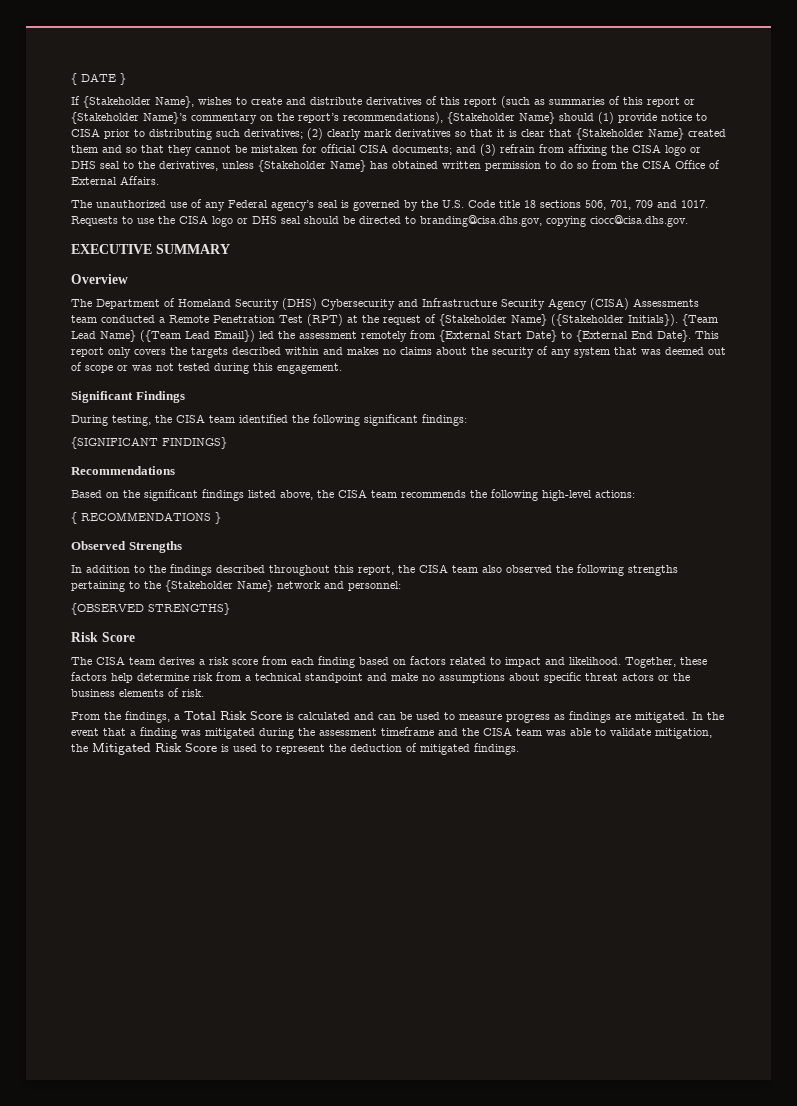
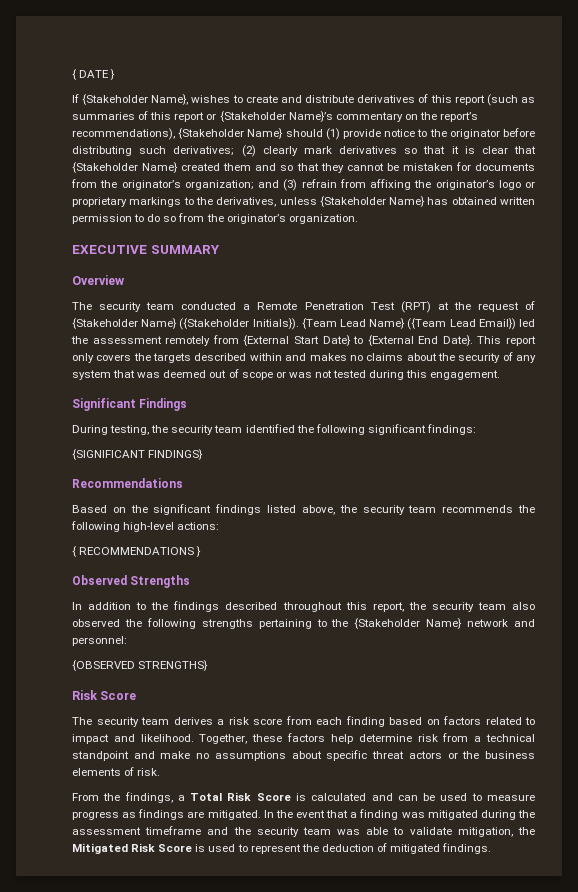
- If {Stakeholder Name}, wishes to create and distribute derivatives of this report (such as summaries of this report or {Stakeholder Name}’s commentary on the report’s recommendations), {Stakeholder Name} should (1) provide notice to CISA prior to distributing such derivatives;
+ If {Stakeholder Name}, wishes to create and distribute derivatives of this report (such as summaries of this report or {Stakeholder Name}’s commentary on the report’s recommendations), {Stakeholder Name} should (1) provide notice to the originator before distributing such derivatives;
- (2) clearly mark derivatives so that it is clear that {Stakeholder Name} created them and so that they cannot be mistaken for official CISA documents;
+ (2) clearly mark derivatives so that it is clear that {Stakeholder Name} created them and so that they cannot be mistaken for documents from the originator’s organization;
- and (3) refrain from affixing the CISA logo or DHS seal to the derivatives, unless {Stakeholder Name} has obtained written permission to do so from the CISA Office of External Affairs.
- The unauthorized use of any Federal agency’s seal is governed by the U.S. Code title 18 sections 506, 701, 709 and 1017. Requests to use the CISA logo or DHS seal should be directed to branding@cisa.dhs.gov, copying ciocc@cisa.dhs.gov.
+ and (3) refrain from affixing the originator’s logo or proprietary markings to the derivatives, unless {Stakeholder Name} has obtained written permission to do so from the originator’s organization.
  EXECUTIVE SUMMARY
  Overview
- The Department of Homeland Security (DHS) Cybersecurity and Infrastructure Security Agency (CISA) Assessments team conducted a Remote Penetration Test (RPT) at the request of {Stakeholder Name} ({Stakeholder Initials}).
+ The security team conducted a Remote Penetration Test (RPT) at the request of {Stakeholder Name} ({Stakeholder Initials}).
- During testing, the CISA team identified the following significant findings:
+ During testing, the security team identified the following significant findings:
- Based on the significant findings listed above, the CISA team recommends the following high-level actions:
+ Based on the significant findings listed above, the security team recommends the following high-level actions:
- In addition to the findings described throughout this report, the CISA team also observed the following strengths pertaining to the {Stakeholder Name} network and personnel:
+ In addition to the findings described throughout this report, the security team also observed the following strengths pertaining to the {Stakeholder Name} network and personnel:
- The CISA team derives a risk score from each finding based on factors related to impact and likelihood.
+ The security team derives a risk score from each finding based on factors related to impact and likelihood.
- In the event that a finding was mitigated during the assessment timeframe and the CISA team was able to validate mitigation, the Mitigated Risk Score is used to represent the deduction of mitigated findings.
+ In the event that a finding was mitigated during the assessment timeframe and the security team was able to validate mitigation, the Mitigated Risk Score is used to represent the deduction of mitigated findings.

